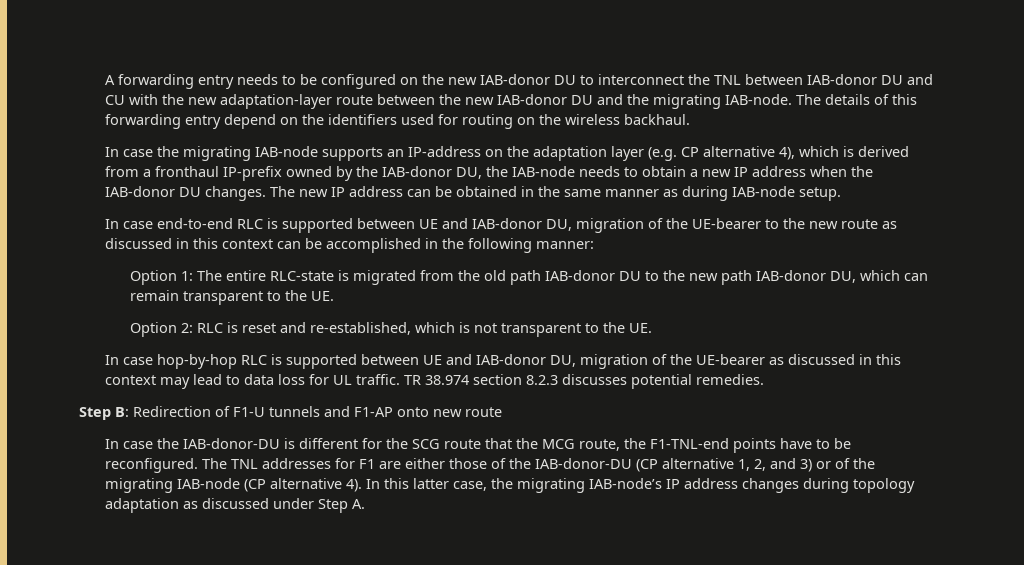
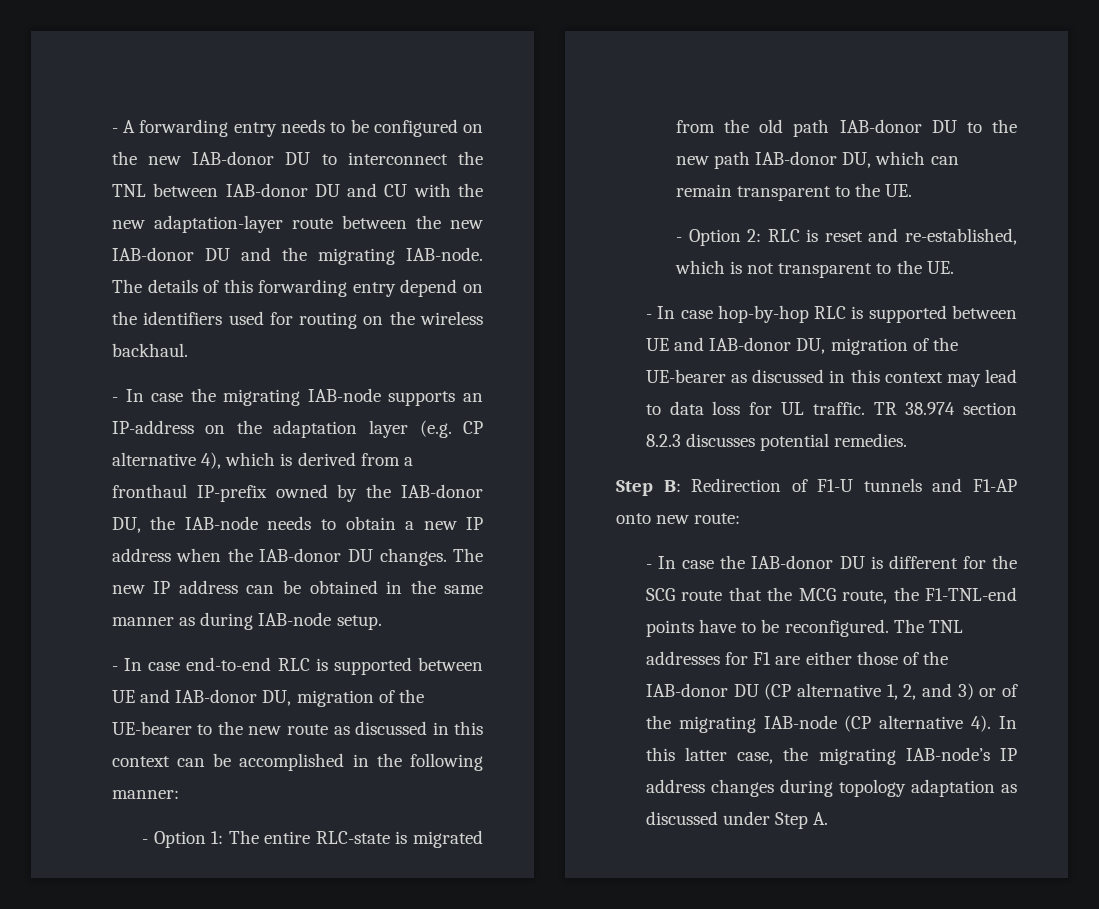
- A forwarding entry needs to be configured on the new IAB-donor DU to interconnect the TNL between IAB-donor DU and CU with the new adaptation-layer route between the new IAB-donor DU and the migrating IAB-node.
+ - A forwarding entry needs to be configured on the new IAB-donor DU to interconnect the TNL between IAB-donor DU and CU with the new adaptation-layer route between the new IAB-donor DU and the migrating IAB-node.
- In case the migrating IAB-node supports an IP-address on the adaptation layer (e.g. CP alternative 4), which is derived from a fronthaul IP-prefix owned by the IAB-donor DU, the IAB-node needs to obtain a new IP address when the IAB-donor DU changes.
+ - In case the migrating IAB-node supports an IP-address on the adaptation layer (e.g. CP alternative 4), which is derived from a fronthaul IP-prefix owned by the IAB-donor DU, the IAB-node needs to obtain a new IP address when the IAB-donor DU changes.
- In case end-to-end RLC is supported between UE and IAB-donor DU, migration of the UE-bearer to the new route as discussed in this context can be accomplished in the following manner:
+ - In case end-to-end RLC is supported between UE and IAB-donor DU, migration of the UE-bearer to the new route as discussed in this context can be accomplished in the following manner:
- Option 1: The entire RLC-state is migrated from the old path IAB-donor DU to the new path IAB-donor DU, which can remain transparent to the UE.
+ - Option 1: The entire RLC-state is migrated from the old path IAB-donor DU to the new path IAB-donor DU, which can remain transparent to the UE.
- Option 2: RLC is reset and re-established, which is not transparent to the UE.
+ - Option 2: RLC is reset and re-established, which is not transparent to the UE.
- In case hop-by-hop RLC is supported between UE and IAB-donor DU, migration of the UE-bearer as discussed in this context may lead to data loss for UL traffic.
+ - In case hop-by-hop RLC is supported between UE and IAB-donor DU, migration of the UE-bearer as discussed in this context may lead to data loss for UL traffic.
- Step B: Redirection of F1-U tunnels and F1-AP onto new route
- In case the IAB-donor-DU is different for the SCG route that the MCG route, the F1-TNL-end points have to be reconfigured.
+ Step B: Redirection of F1-U tunnels and F1-AP onto new route:
+ - In case the IAB-donor DU is different for the SCG route that the MCG route, the F1-TNL-end points have to be reconfigured.
- The TNL addresses for F1 are either those of the IAB-donor-DU (CP alternative 1, 2, and 3) or of the migrating IAB-node (CP alternative 4).
+ The TNL addresses for F1 are either those of the IAB-donor DU (CP alternative 1, 2, and 3) or of the migrating IAB-node (CP alternative 4).

